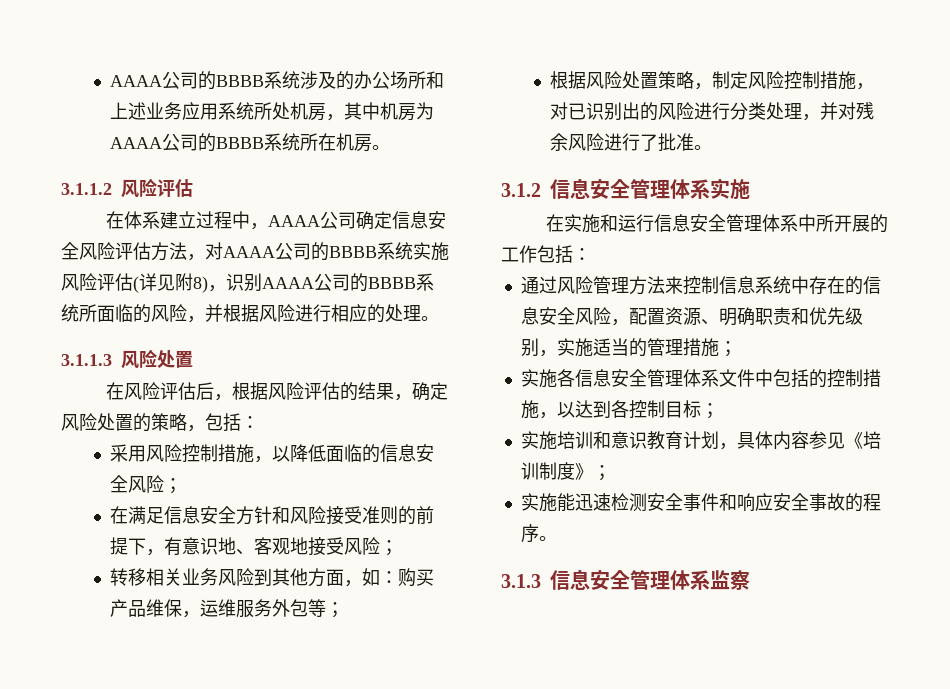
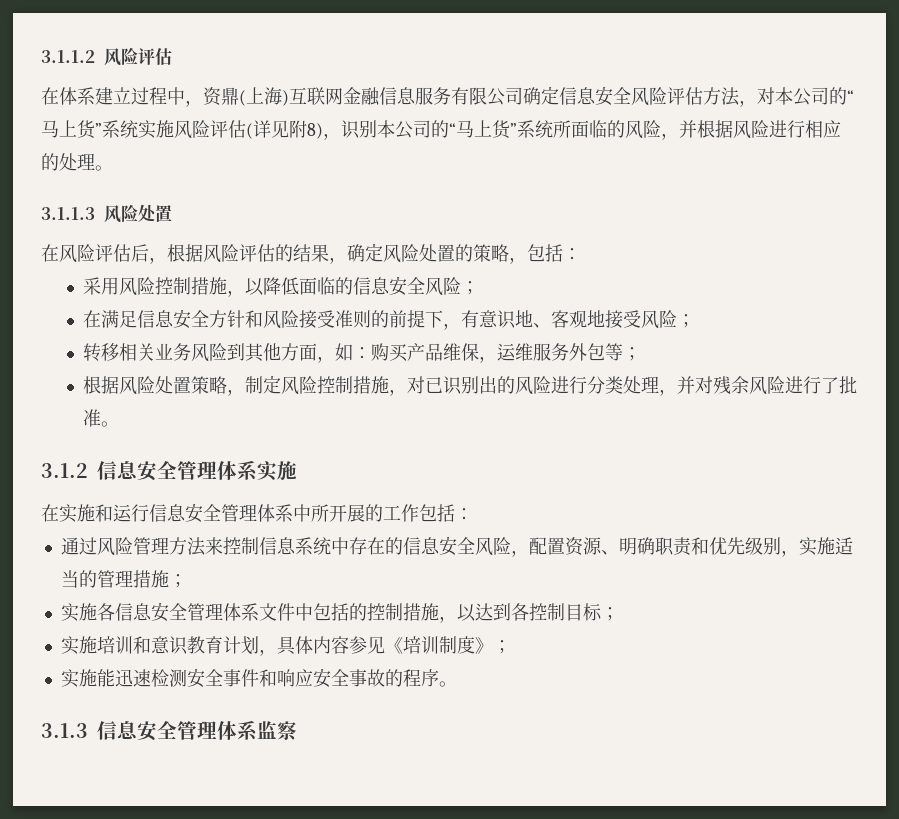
- AAAA公司的BBBB系统涉及的办公场所和上述业务应用系统所处机房，其中机房为AAAA公司的BBBB系统所在机房。
- 在体系建立过程中，AAAA公司确定信息安全风险评估方法，对AAAA公司的BBBB系统实施风险评估(详见附8)，识别AAAA公司的BBBB系统所面临的风险，并根据风险进行相应的处理。
+ 在体系建立过程中，资鼎(上海)互联网金融信息服务有限公司确定信息安全风险评估方法，对本公司的“马上货”系统实施风险评估(详见附8)，识别本公司的“马上货”系统所面临的风险，并根据风险进行相应的处理。

